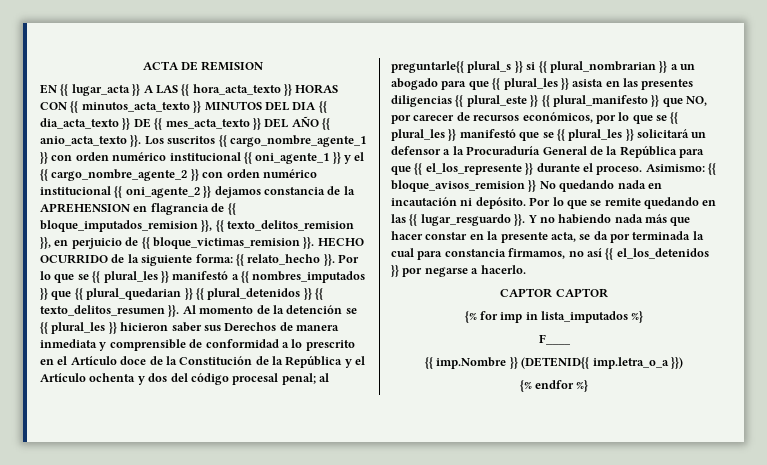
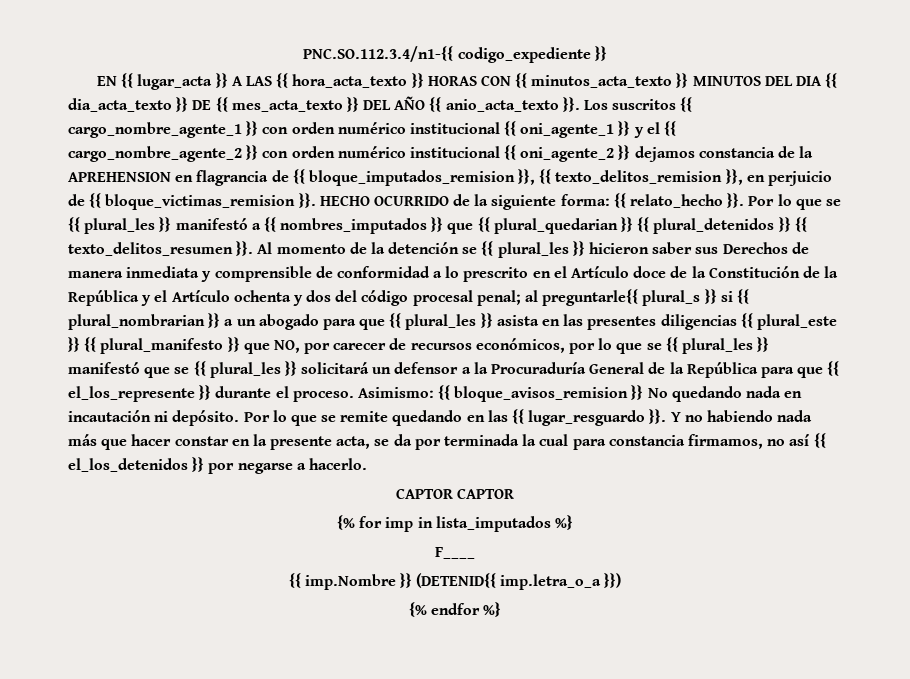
- ACTA DE REMISION
+ PNC.SO.112.3.4/n1-{{ codigo_expediente }}

